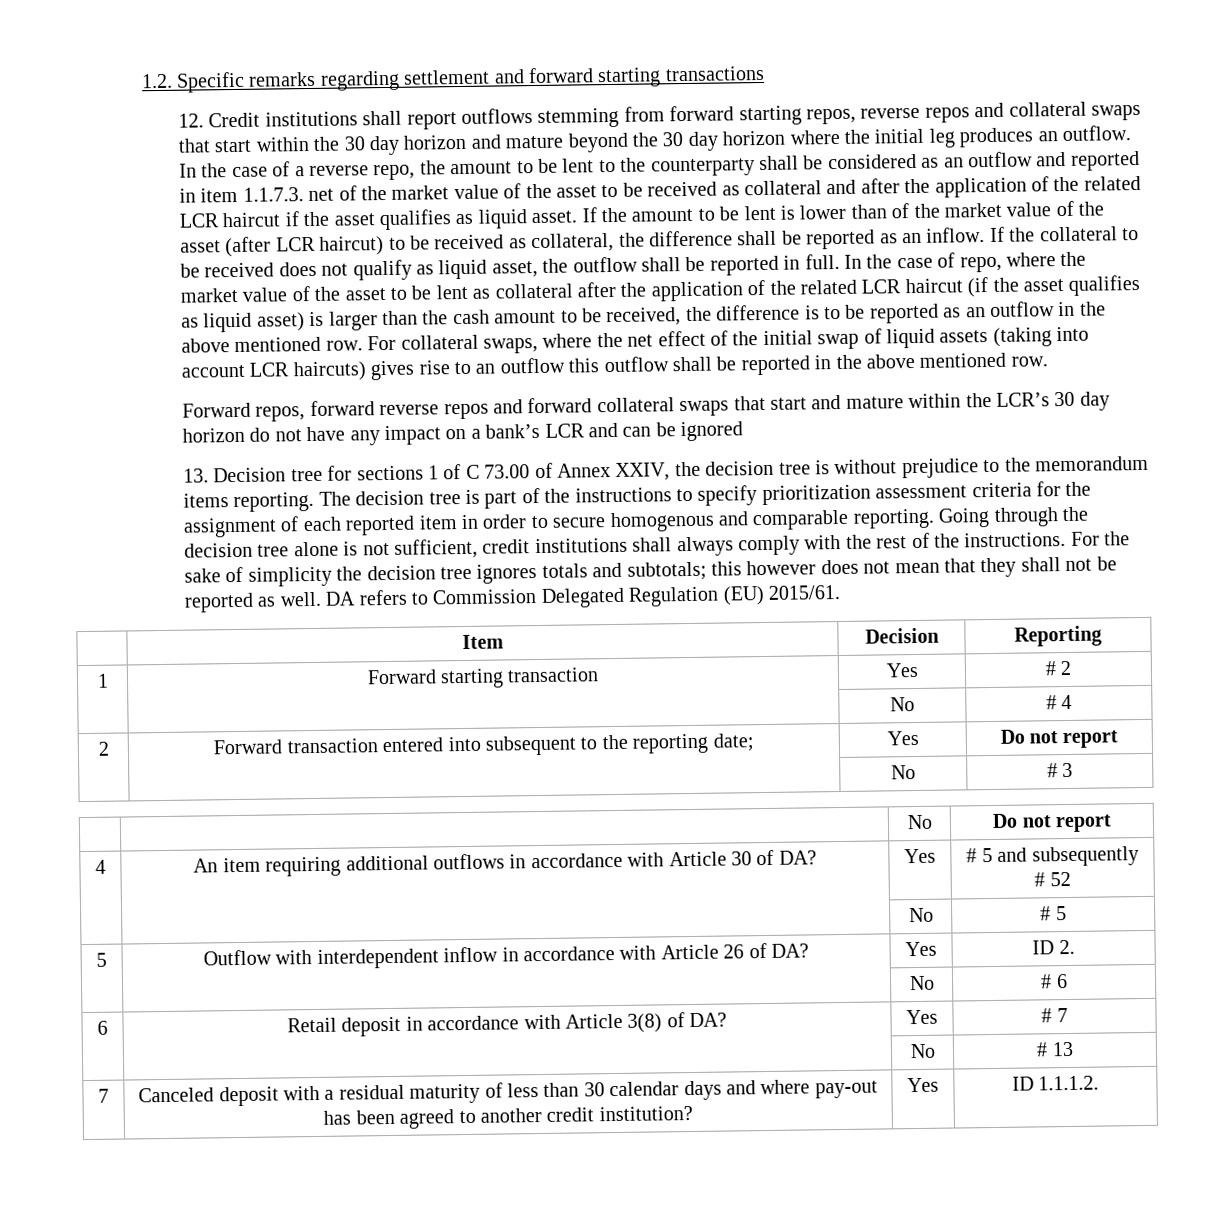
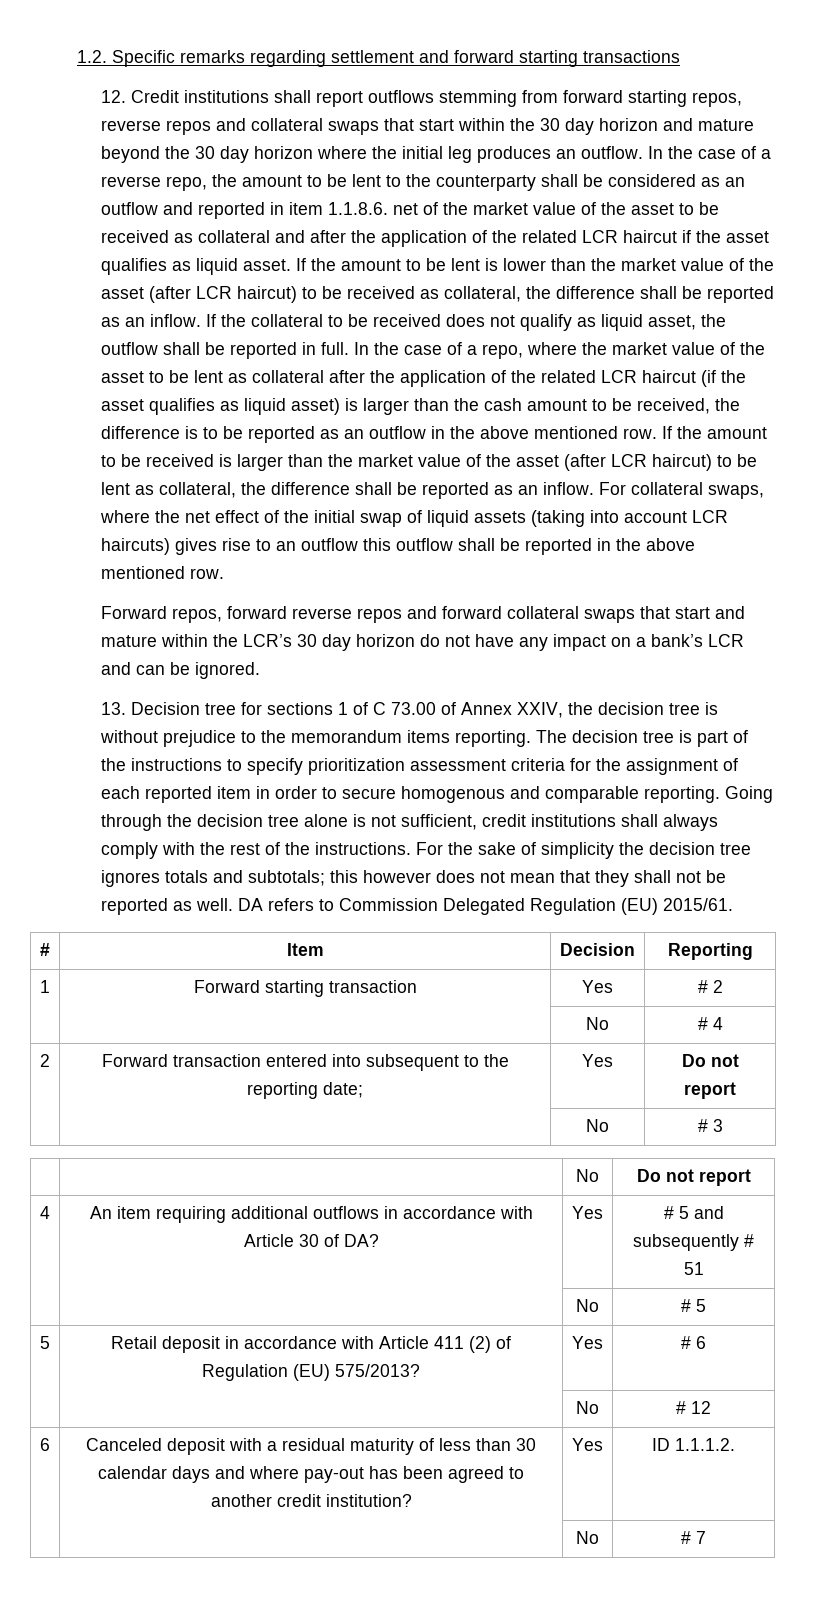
- In the case of a reverse repo, the amount to be lent to the counterparty shall be considered as an outflow and reported in item 1.1.7.3. net of the market value of the asset to be received as collateral and after the application of the related LCR haircut if the asset qualifies as liquid asset.
+ In the case of a reverse repo, the amount to be lent to the counterparty shall be considered as an outflow and reported in item 1.1.8.6. net of the market value of the asset to be received as collateral and after the application of the related LCR haircut if the asset qualifies as liquid asset.
- If the amount to be lent is lower than of the market value of the asset (after LCR haircut) to be received as collateral, the difference shall be reported as an inflow.
+ If the amount to be lent is lower than the market value of the asset (after LCR haircut) to be received as collateral, the difference shall be reported as an inflow.
- In the case of repo, where the market value of the asset to be lent as collateral after the application of the related LCR haircut (if the asset qualifies as liquid asset) is larger than the cash amount to be received, the difference is to be reported as an outflow in the above mentioned row.
+ In the case of a repo, where the market value of the asset to be lent as collateral after the application of the related LCR haircut (if the asset qualifies as liquid asset) is larger than the cash amount to be received, the difference is to be reported as an outflow in the above mentioned row.
+ If the amount to be received is larger than the market value of the asset (after LCR haircut) to be lent as collateral, the difference shall be reported as an inflow.
- Forward repos, forward reverse repos and forward collateral swaps that start and mature within the LCR’s 30 day horizon do not have any impact on a bank’s LCR and can be ignored
+ Forward repos, forward reverse repos and forward collateral swaps that start and mature within the LCR’s 30 day horizon do not have any impact on a bank’s LCR and can be ignored.
- | Item | Decision | Reporting
+ # | Item | Decision | Reporting
- 4 | An item requiring additional outflows in accordance with Article 30 of DA? | Yes | # 5 and subsequently # 52
+ 4 | An item requiring additional outflows in accordance with Article 30 of DA? | Yes | # 5 and subsequently # 51
- 5 | Outflow with interdependent inflow in accordance with Article 26 of DA? | Yes | ID 2.
- | | No | # 6
- 6 | Retail deposit in accordance with Article 3(8) of DA? | Yes | # 7
- | | No | # 13
- 7 | Canceled deposit with a residual maturity of less than 30 calendar days and where pay-out has been agreed to another credit institution? | Yes | ID 1.1.1.2.
+ 5 | Retail deposit in accordance with Article 411 (2) of Regulation (EU) 575/2013? | Yes | # 6
+ | | No | # 12
+ 6 | Canceled deposit with a residual maturity of less than 30 calendar days and where pay-out has been agreed to another credit institution? | Yes | ID 1.1.1.2.
+ | | No | # 7

